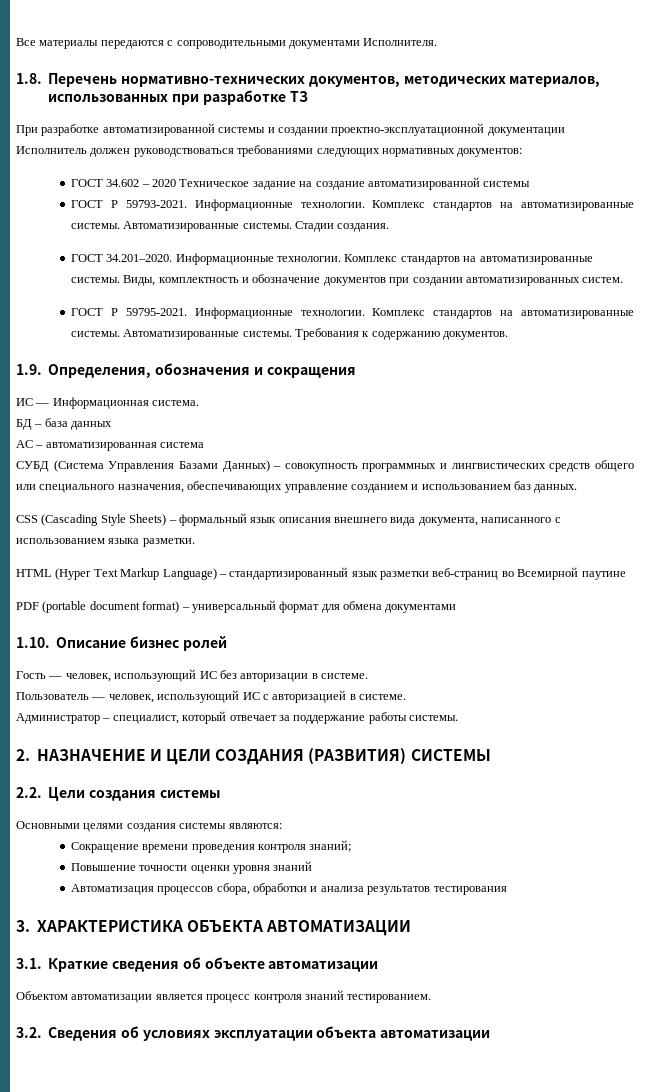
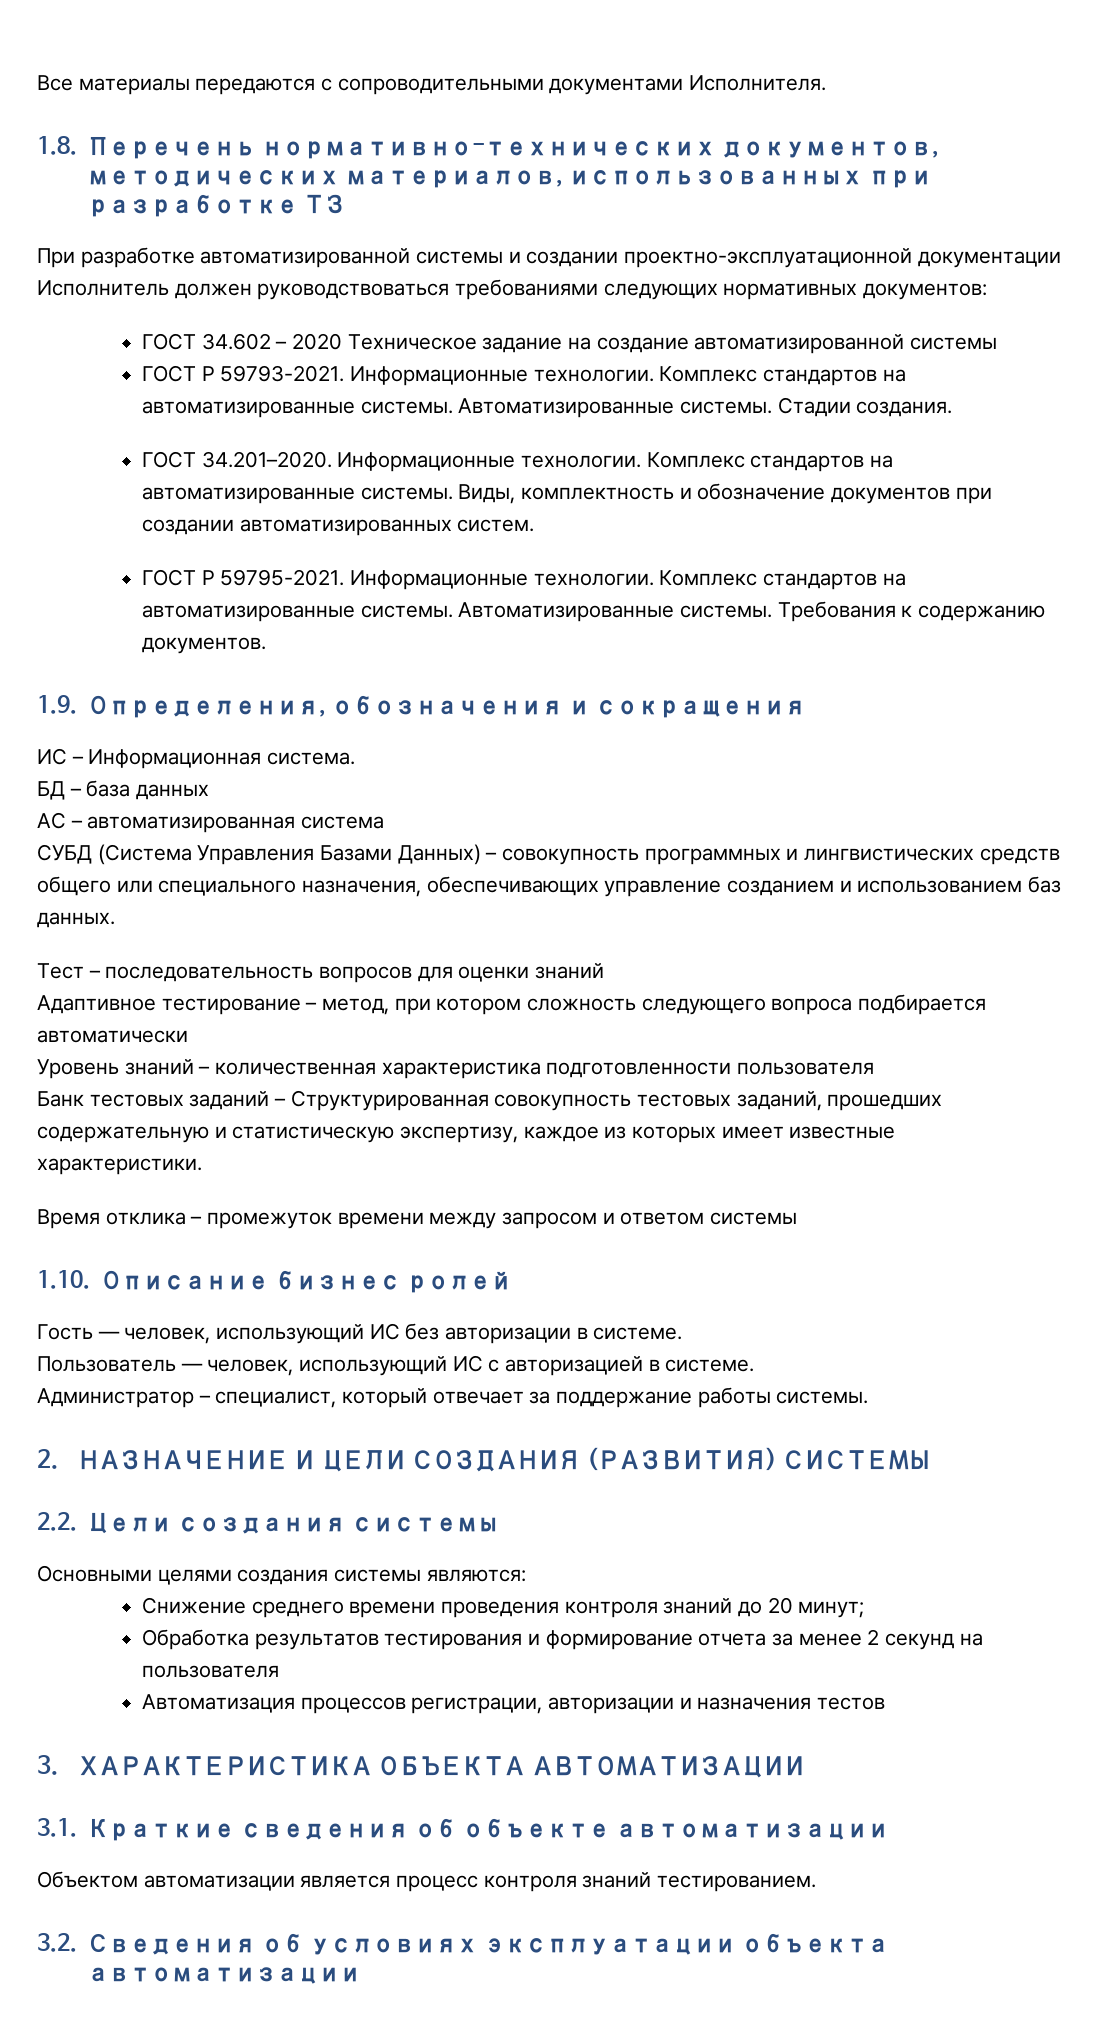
- ИС — Информационная система.
+ ИС – Информационная система.
- CSS (Cascading Style Sheets) – формальный язык описания внешнего вида документа, написанного с использованием языка разметки.
- HTML (Hyper Text Markup Language) – стандартизированный язык разметки веб-страниц во Всемирной паутине
- PDF (portable document format) – универсальный формат для обмена документами
+ Тест – последовательность вопросов для оценки знаний
+ Адаптивное тестирование – метод, при котором сложность следующего вопроса подбирается автоматически
+ Уровень знаний – количественная характеристика подготовленности пользователя
+ Банк тестовых заданий – Структурированная совокупность тестовых заданий, прошедших содержательную и статистическую экспертизу, каждое из которых имеет известные характеристики.
+ Время отклика – промежуток времени между запросом и ответом системы
- Сокращение времени проведения контроля знаний;
- Повышение точности оценки уровня знаний
- Автоматизация процессов сбора, обработки и анализа результатов тестирования
+ Снижение среднего времени проведения контроля знаний до 20 минут;
+ Обработка результатов тестирования и формирование отчета за менее 2 секунд на пользователя
+ Автоматизация процессов регистрации, авторизации и назначения тестов

